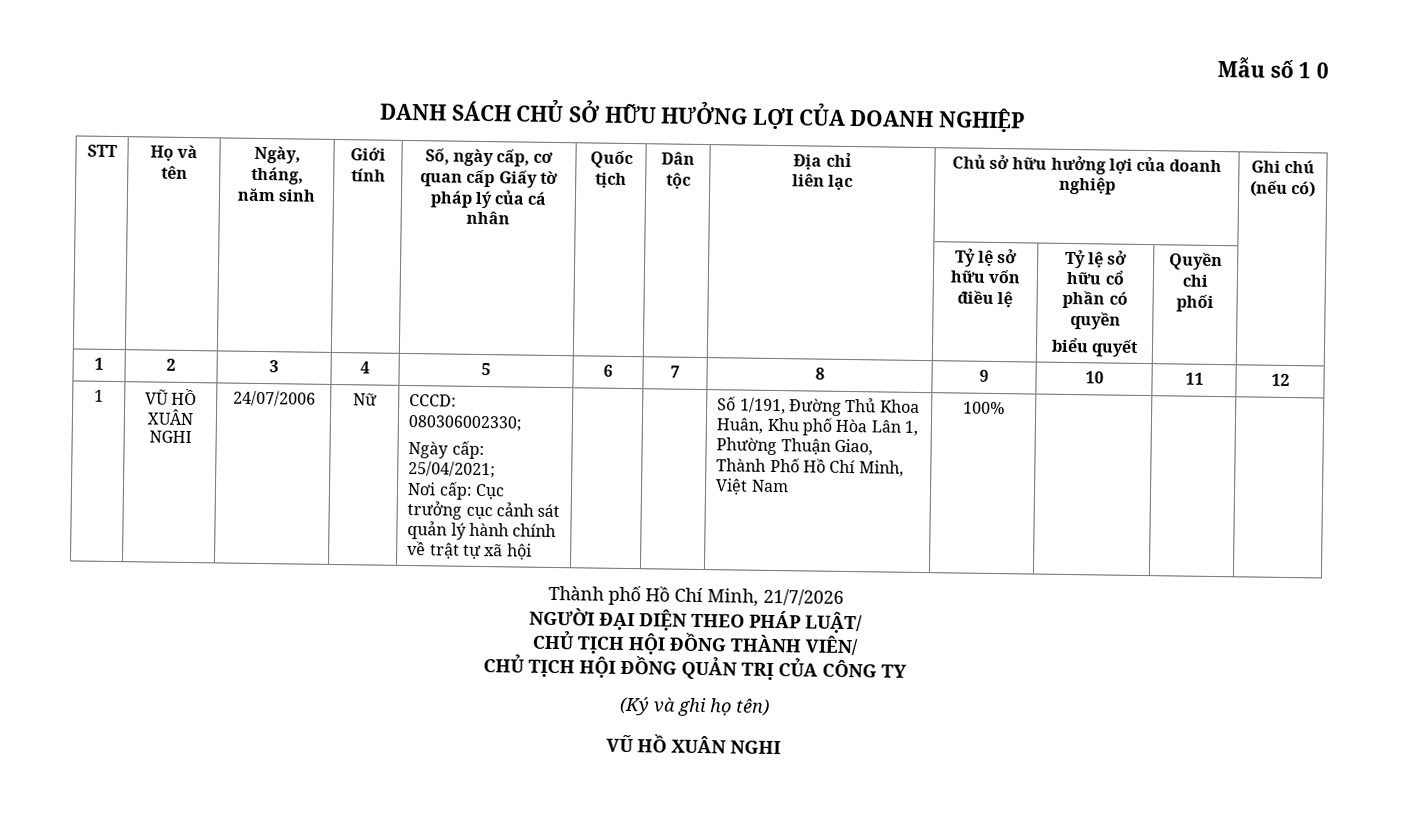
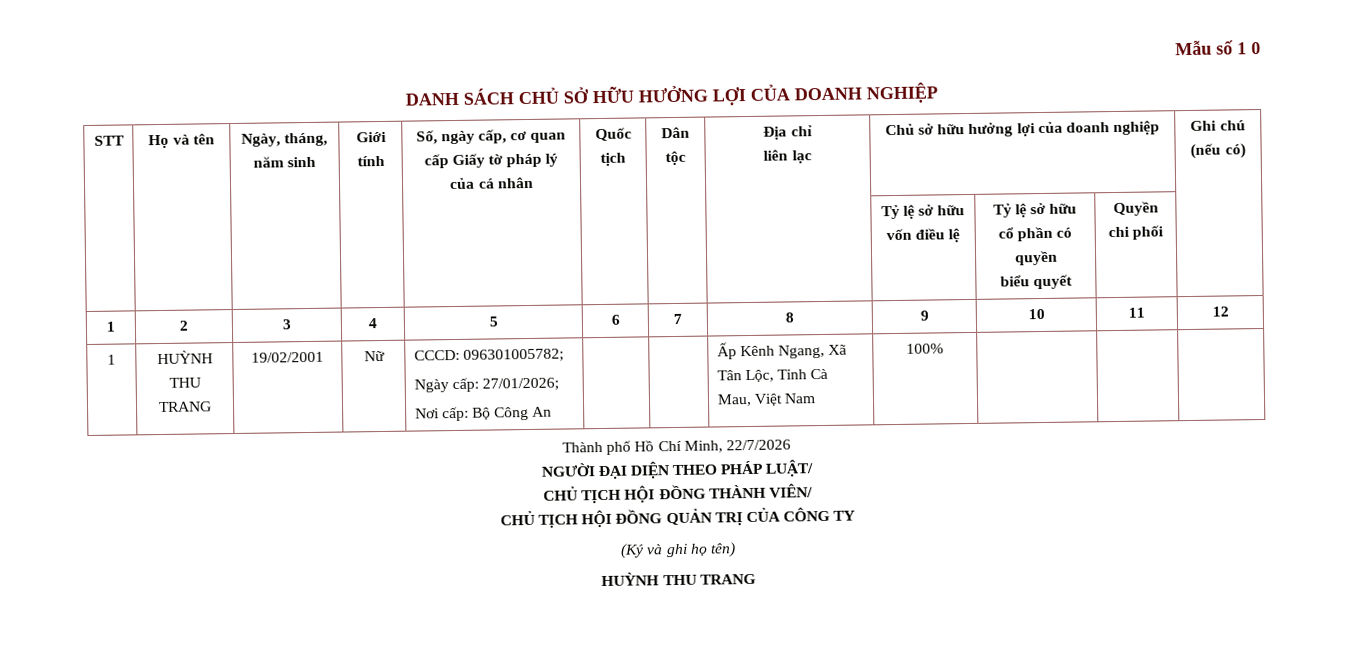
- VŨ HỒ XUÂN NGHI | 24/07/2006
+ HUỲNH THU TRANG | 19/02/2001
- CCCD: 080306002330;
+ CCCD: 096301005782;
- Ngày cấp: 25/04/2021;
+ Ngày cấp: 27/01/2026;
- Nơi cấp: Cục trưởng cục cảnh sát quản lý hành chính về trật tự xã hội | | | Số 1/191, Đường Thủ Khoa Huân, Khu phố Hòa Lân 1, Phường Thuận Giao, Thành Phố Hồ Chí Minh, Việt Nam
+ Nơi cấp: Bộ Công An | | | Ấp Kênh Ngang, Xã Tân Lộc, Tỉnh Cà Mau, Việt Nam
- Thành phố Hồ Chí Minh, 21/7/2026
+ Thành phố Hồ Chí Minh, 22/7/2026
  (Ký và ghi họ tên)
- VŨ HỒ XUÂN NGHI
+ HUỲNH THU TRANG

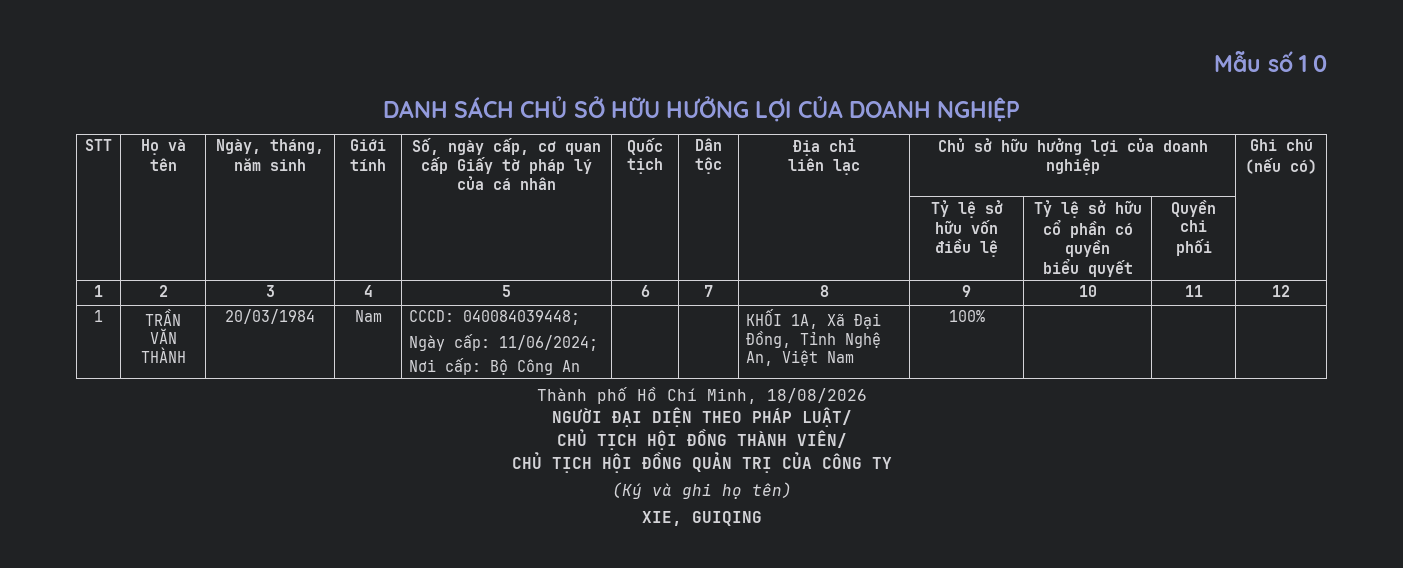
- 1 | HUỲNH THU TRANG | 19/02/2001 | Nữ | CCCD: 096301005782;
- Ngày cấp: 27/01/2026;
- Nơi cấp: Bộ Công An | | | Ấp Kênh Ngang, Xã Tân Lộc, Tỉnh Cà Mau, Việt Nam | 100% | | |
+ 1 | TRẦN VĂN THÀNH | 20/03/1984 | Nam | CCCD: 040084039448;
+ Ngày cấp: 11/06/2024;
+ Nơi cấp: Bộ Công An | | | KHỐI 1A, Xã Đại Đồng, Tỉnh Nghệ An, Việt Nam | 100% | | |
- Thành phố Hồ Chí Minh, 22/7/2026
+ Thành phố Hồ Chí Minh, 18/08/2026
  (Ký và ghi họ tên)
- HUỲNH THU TRANG
+ XIE, GUIQING

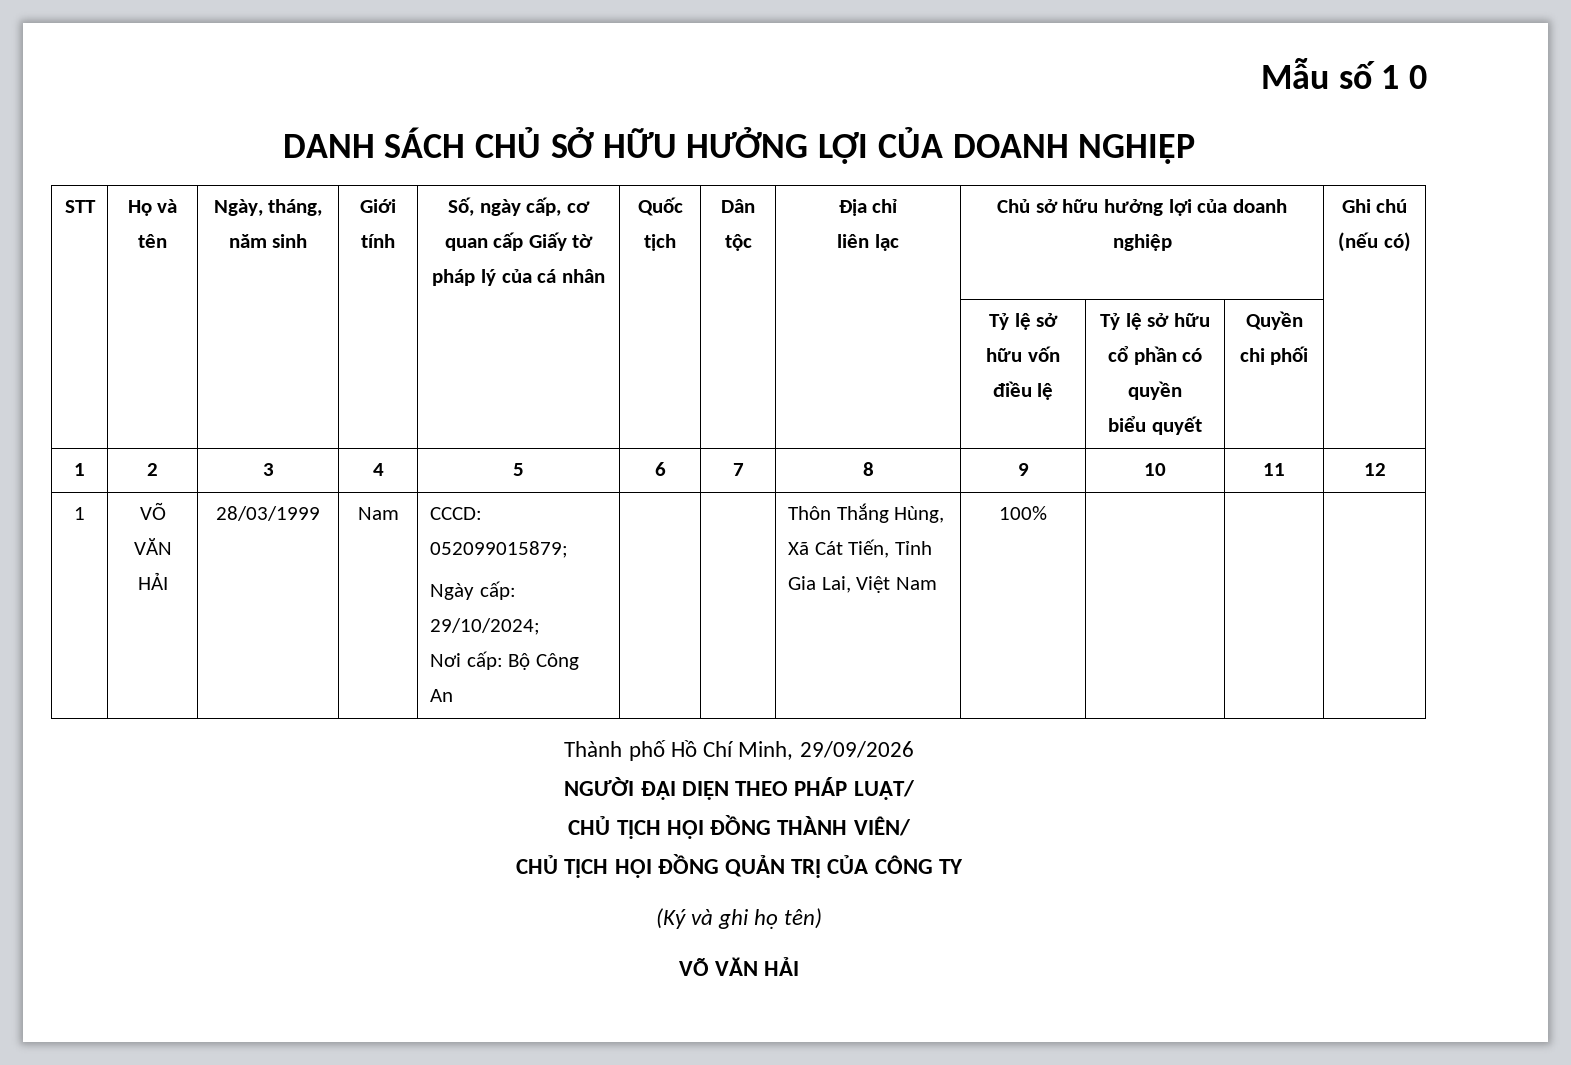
- 1 | TRẦN VĂN THÀNH | 20/03/1984 | Nam | CCCD: 040084039448;
- Ngày cấp: 11/06/2024;
- Nơi cấp: Bộ Công An | | | KHỐI 1A, Xã Đại Đồng, Tỉnh Nghệ An, Việt Nam | 100% | | |
+ 1 | VÕ VĂN HẢI | 28/03/1999 | Nam | CCCD: 052099015879;
+ Ngày cấp: 29/10/2024;
+ Nơi cấp: Bộ Công An | | | Thôn Thắng Hùng, Xã Cát Tiến, Tỉnh Gia Lai, Việt Nam | 100% | | |
- Thành phố Hồ Chí Minh, 18/08/2026
+ Thành phố Hồ Chí Minh, 29/09/2026
  (Ký và ghi họ tên)
- XIE, GUIQING
+ VÕ VĂN HẢI

